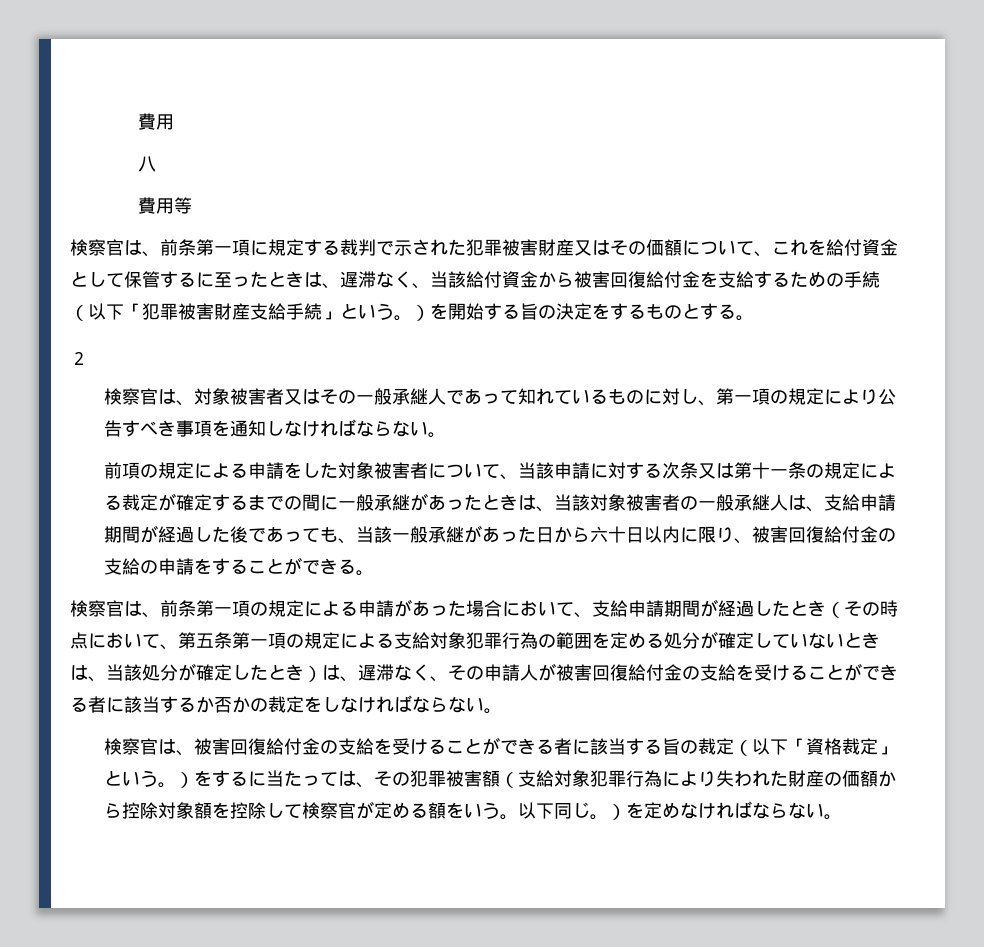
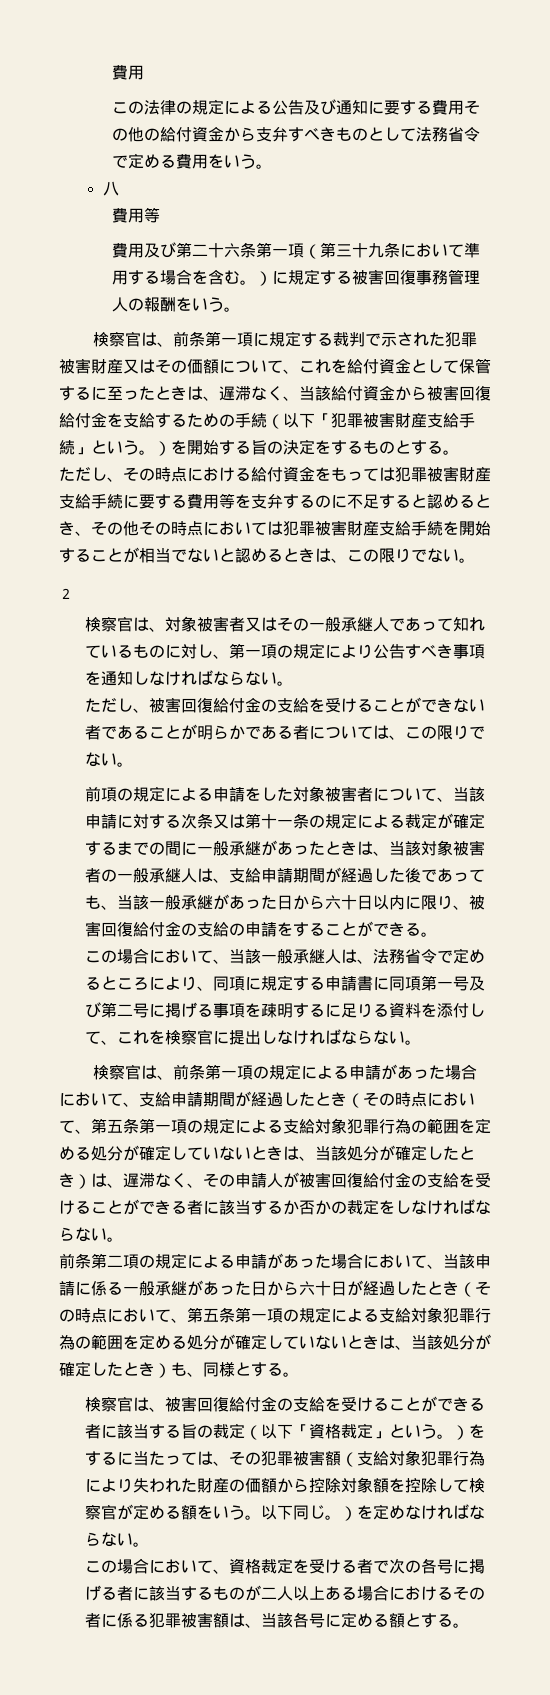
+ この法律の規定による公告及び通知に要する費用その他の給付資金から支弁すべきものとして法務省令で定める費用をいう。
  八
  費用等
+ 費用及び第二十六条第一項（第三十九条において準用する場合を含む。）に規定する被害回復事務管理人の報酬をいう。
+ ただし、その時点における給付資金をもっては犯罪被害財産支給手続に要する費用等を支弁するのに不足すると認めるとき、その他その時点においては犯罪被害財産支給手続を開始することが相当でないと認めるときは、この限りでない。
+ ただし、被害回復給付金の支給を受けることができない者であることが明らかである者については、この限りでない。
+ この場合において、当該一般承継人は、法務省令で定めるところにより、同項に規定する申請書に同項第一号及び第二号に掲げる事項を疎明するに足りる資料を添付して、これを検察官に提出しなければならない。
+ 前条第二項の規定による申請があった場合において、当該申請に係る一般承継があった日から六十日が経過したとき（その時点において、第五条第一項の規定による支給対象犯罪行為の範囲を定める処分が確定していないときは、当該処分が確定したとき）も、同様とする。
+ この場合において、資格裁定を受ける者で次の各号に掲げる者に該当するものが二人以上ある場合におけるその者に係る犯罪被害額は、当該各号に定める額とする。

